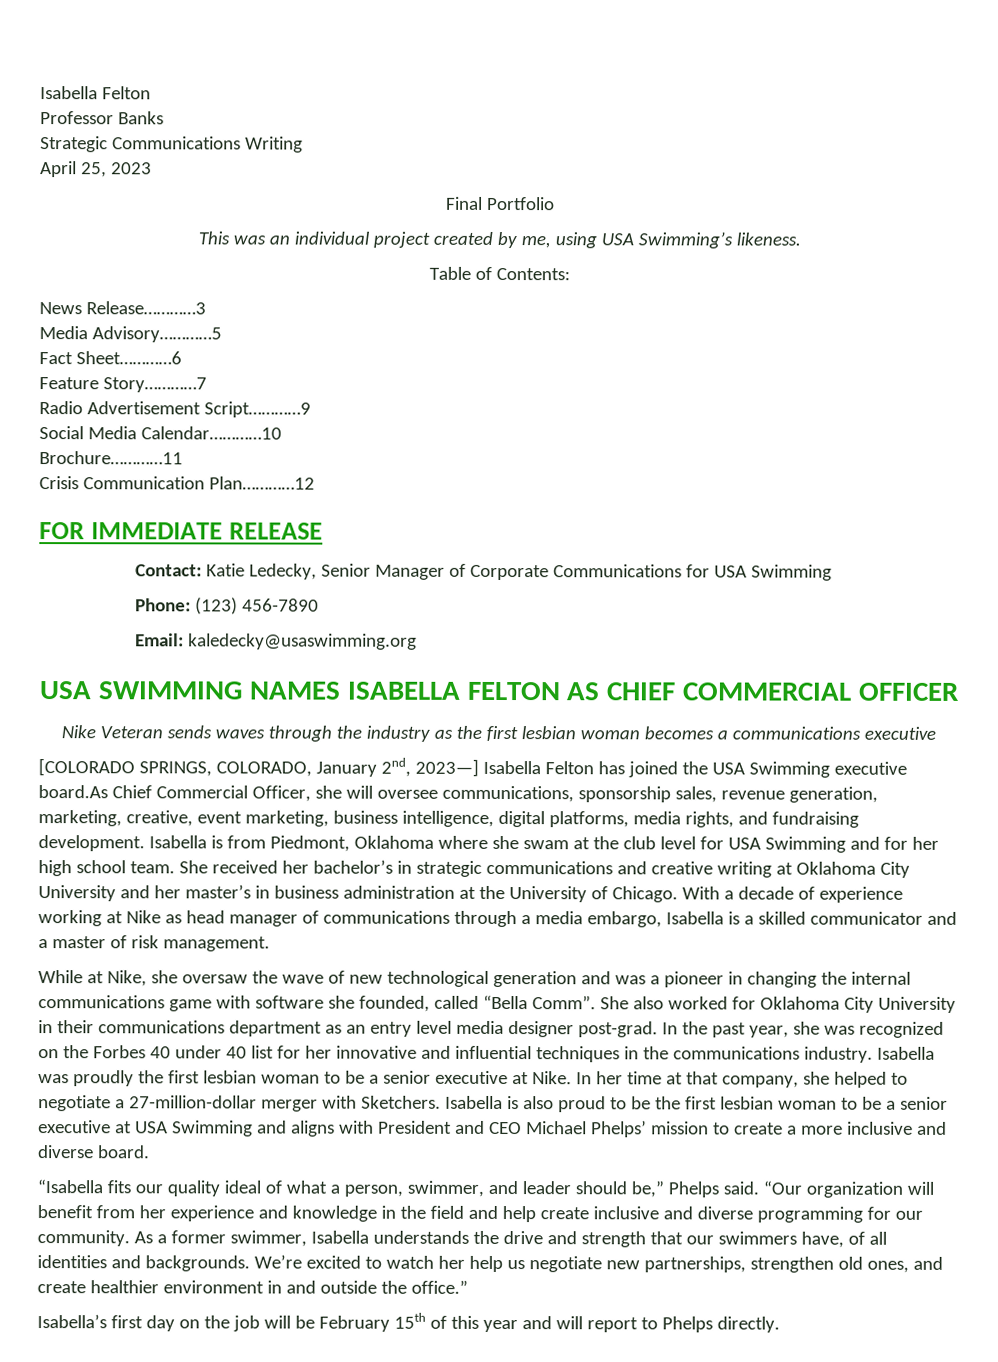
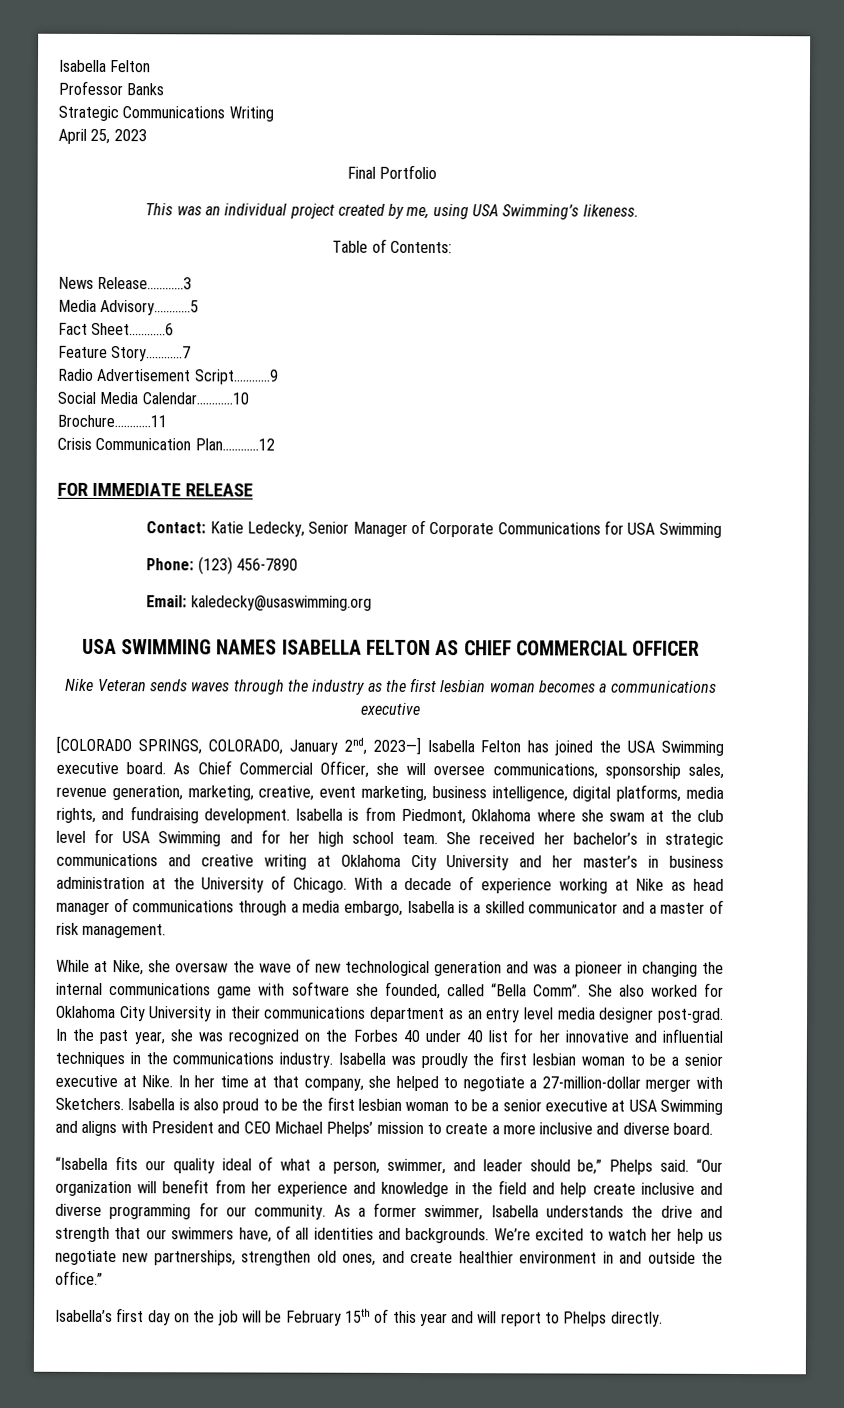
- [COLORADO SPRINGS, COLORADO, January 2nd, 2023—] Isabella Felton has joined the USA Swimming executive board.As Chief Commercial Officer, she will oversee communications, sponsorship sales, revenue generation, marketing, creative, event marketing, business intelligence, digital platforms, media rights, and fundraising development.
+ [COLORADO SPRINGS, COLORADO, January 2nd, 2023—] Isabella Felton has joined the USA Swimming executive board. As Chief Commercial Officer, she will oversee communications, sponsorship sales, revenue generation, marketing, creative, event marketing, business intelligence, digital platforms, media rights, and fundraising development.

